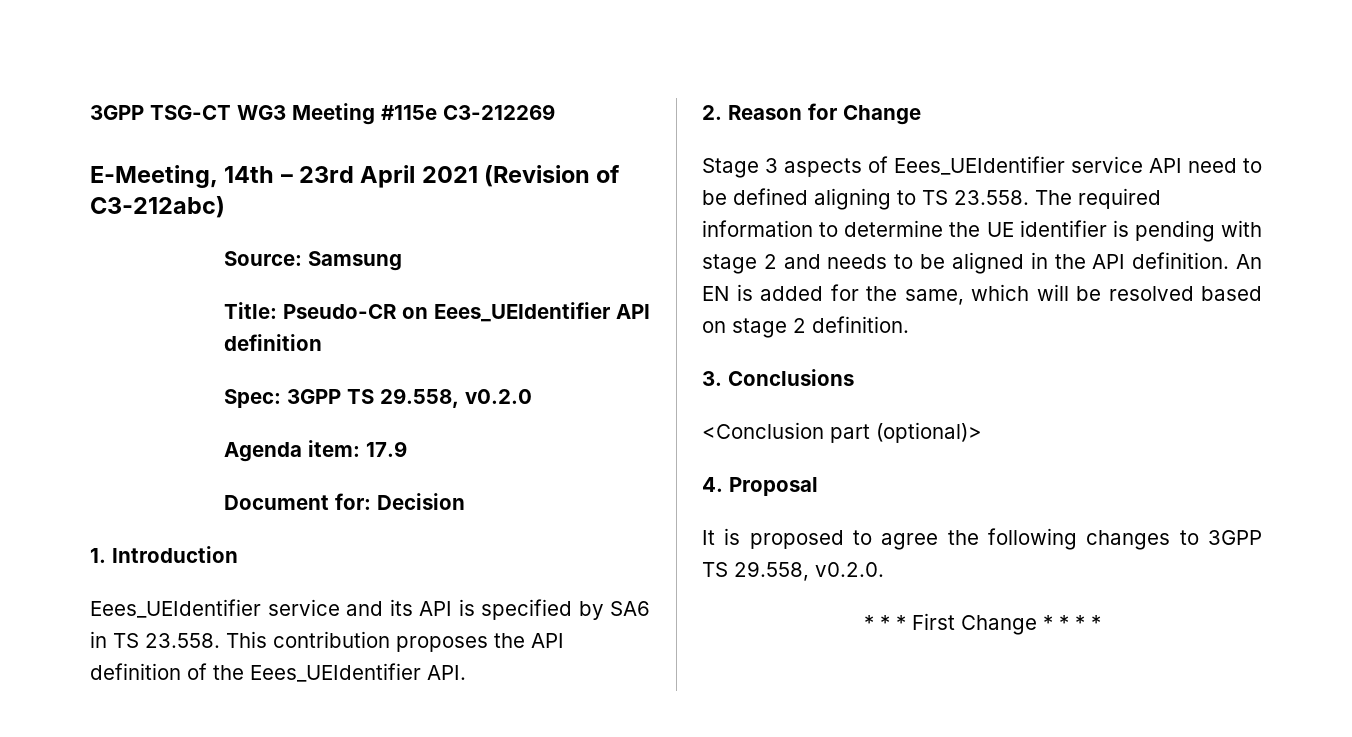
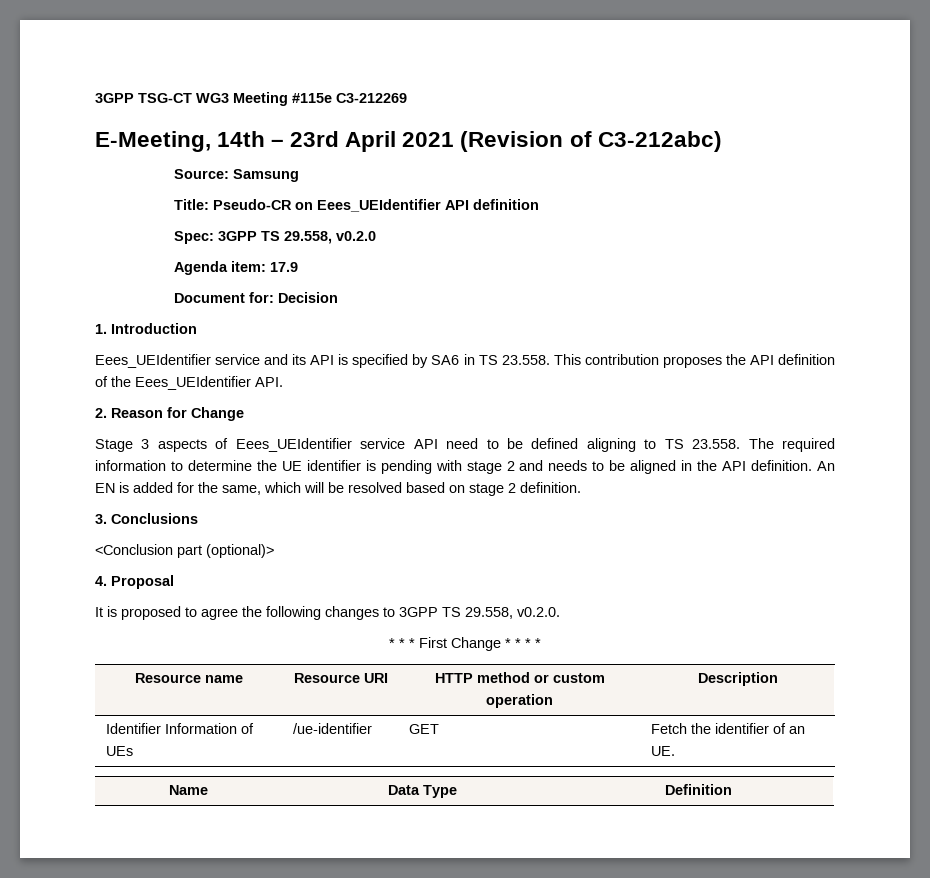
+ Resource name | Resource URI | HTTP method or custom operation | Description
+ Identifier Information of UEs | /ue-identifier | GET | Fetch the identifier of an UE.
+ Name | Data Type | Definition

